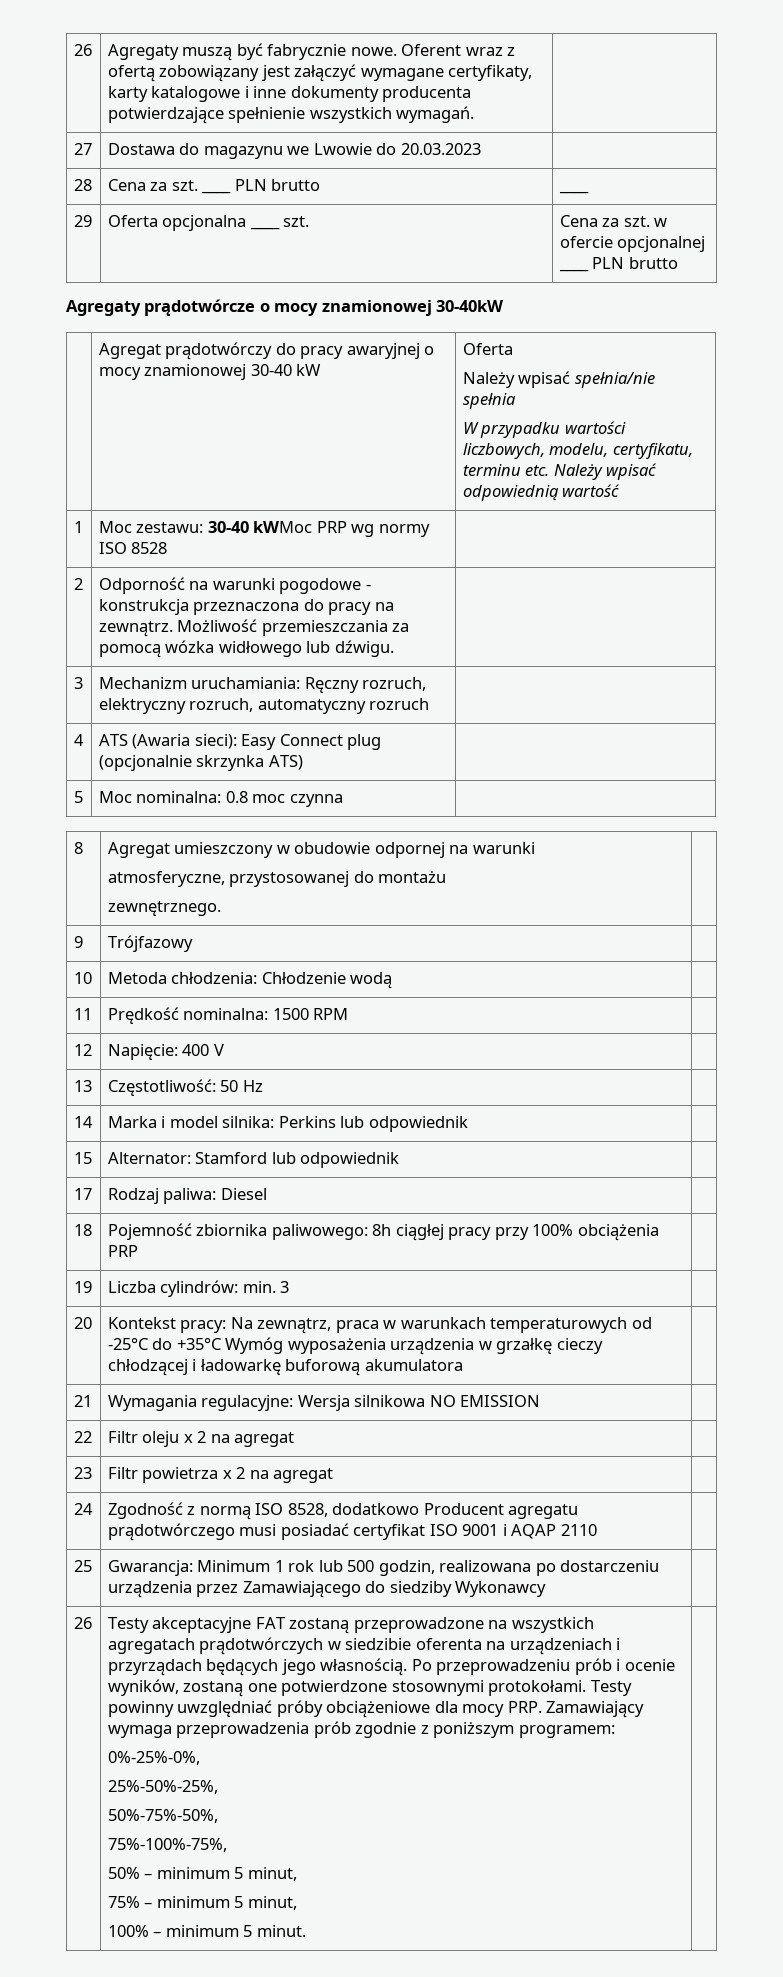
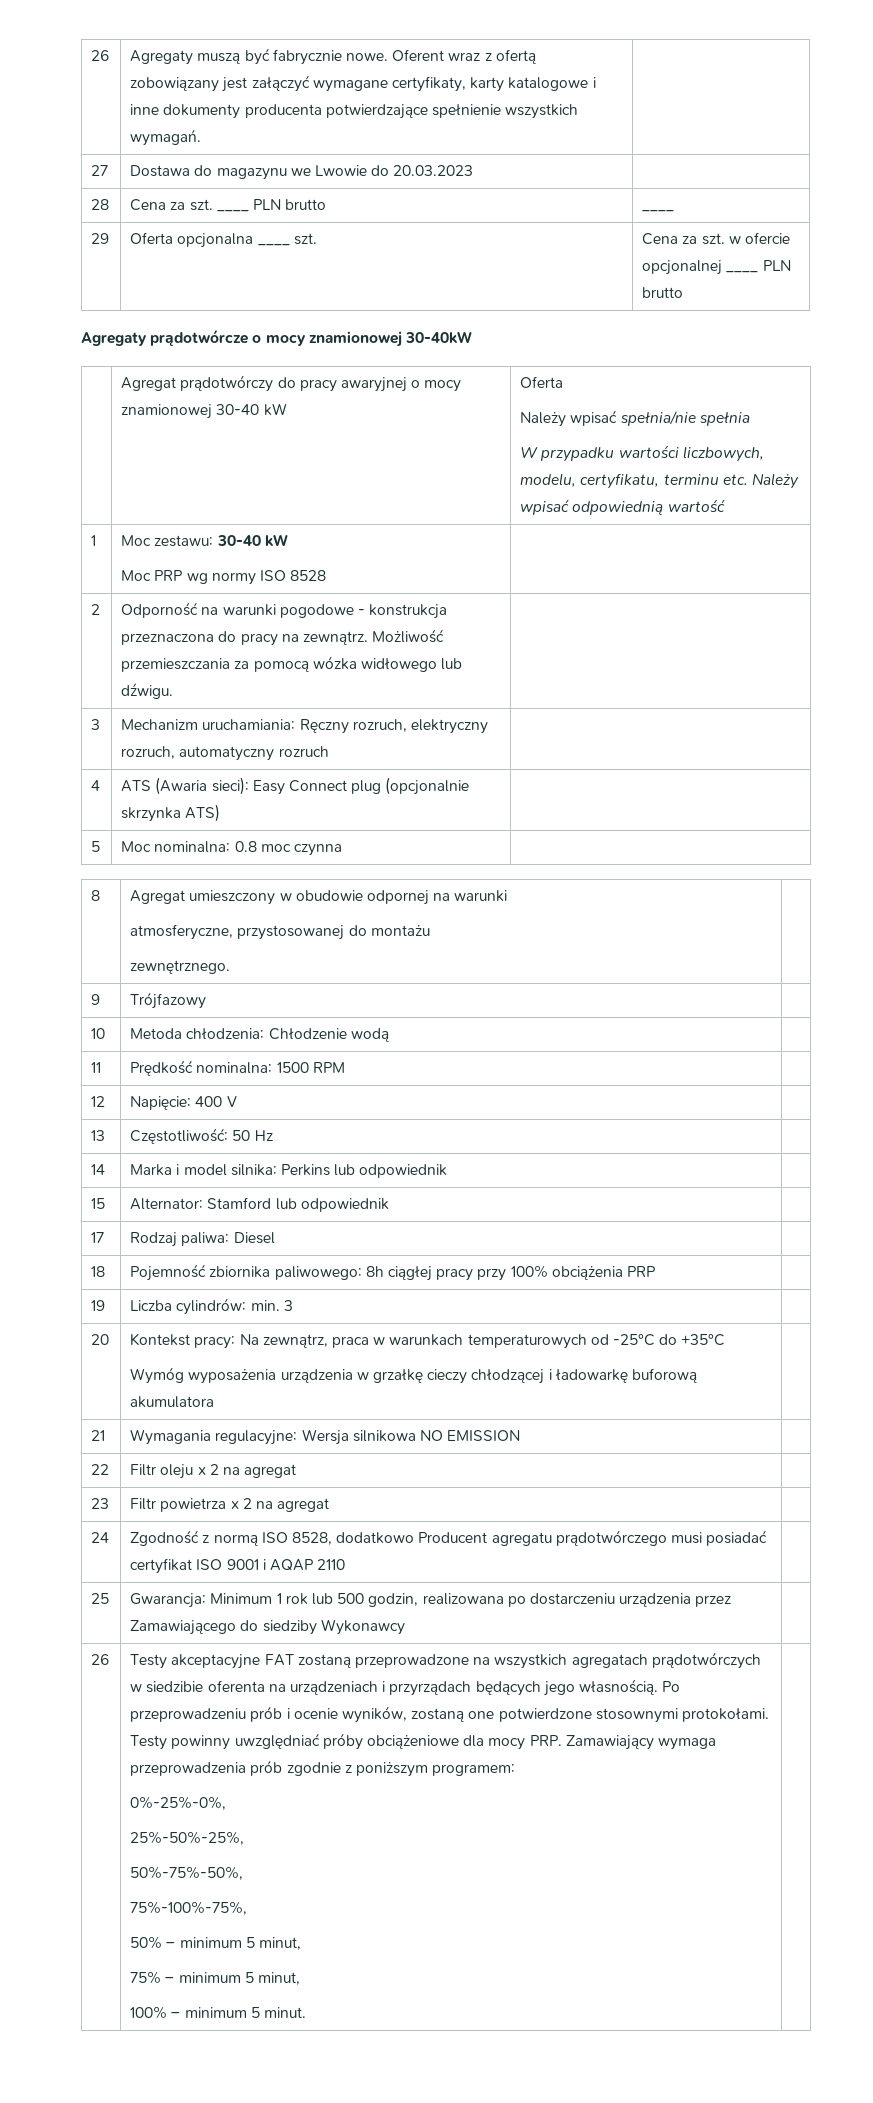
- 1 | Moc zestawu: 30-40 kWMoc PRP wg normy ISO 8528 |
+ 1 | Moc zestawu: 30-40 kW
+ Moc PRP wg normy ISO 8528 |
- 20 | Kontekst pracy: Na zewnątrz, praca w warunkach temperaturowych od -25°C do +35°C Wymóg wyposażenia urządzenia w grzałkę cieczy chłodzącej i ładowarkę buforową akumulatora |
+ 20 | Kontekst pracy: Na zewnątrz, praca w warunkach temperaturowych od -25°C do +35°C
+ Wymóg wyposażenia urządzenia w grzałkę cieczy chłodzącej i ładowarkę buforową akumulatora |

